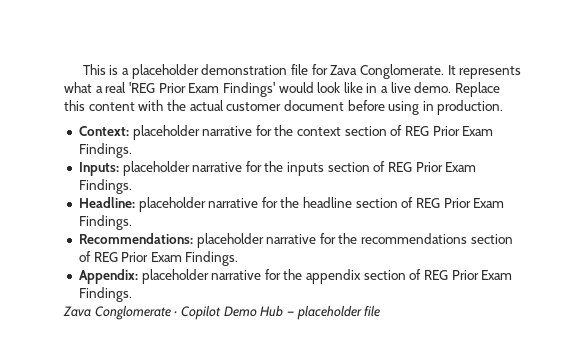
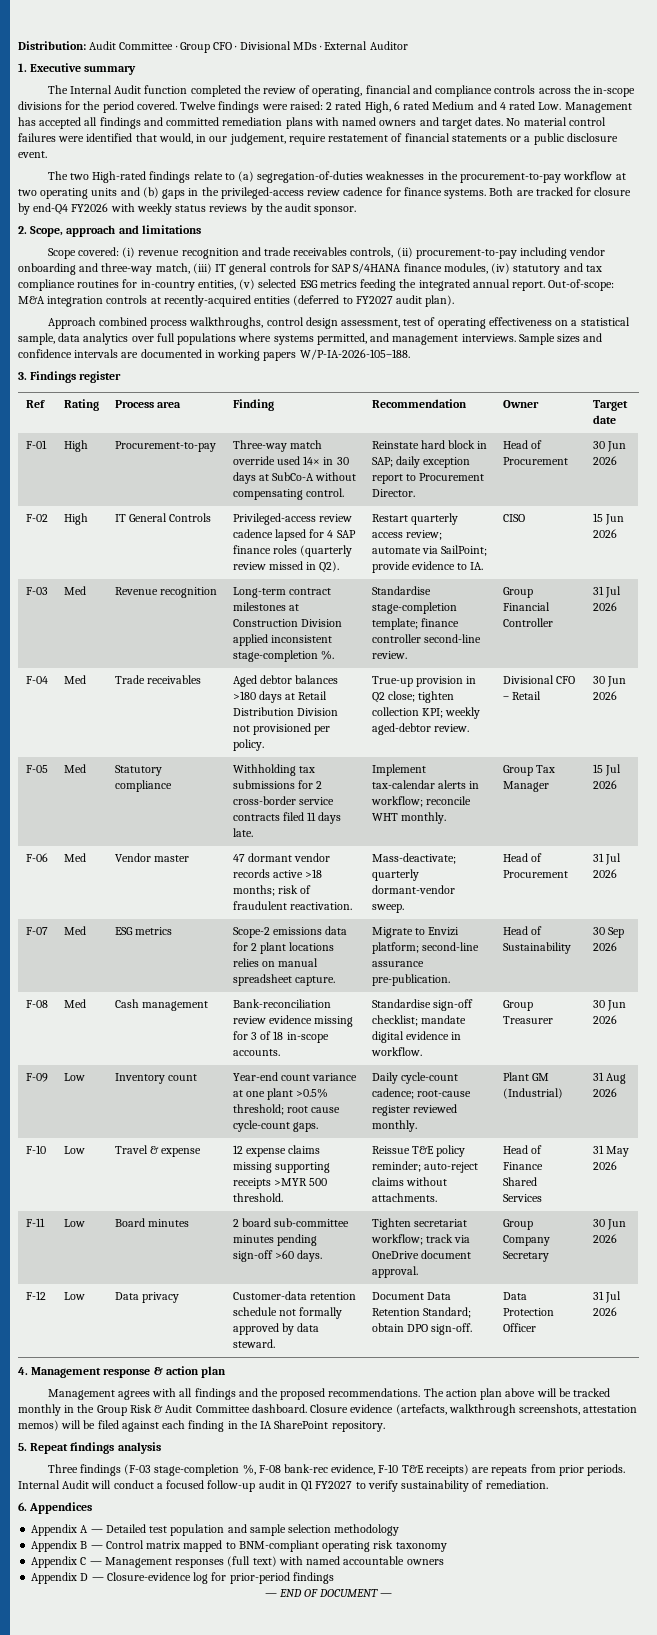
- This is a placeholder demonstration file for Zava Conglomerate. It represents what a real 'REG Prior Exam Findings' would look like in a live demo. Replace this content with the actual customer document before using in production.
- Context: placeholder narrative for the context section of REG Prior Exam Findings.
- Inputs: placeholder narrative for the inputs section of REG Prior Exam Findings.
- Headline: placeholder narrative for the headline section of REG Prior Exam Findings.
- Recommendations: placeholder narrative for the recommendations section of REG Prior Exam Findings.
- Appendix: placeholder narrative for the appendix section of REG Prior Exam Findings.
- Zava Conglomerate · Copilot Demo Hub — placeholder file
+ Distribution: Audit Committee · Group CFO · Divisional MDs · External Auditor
+ 1. Executive summary
+ The Internal Audit function completed the review of operating, financial and compliance controls across the in-scope divisions for the period covered. Twelve findings were raised: 2 rated High, 6 rated Medium and 4 rated Low. Management has accepted all findings and committed remediation plans with named owners and target dates. No material control failures were identified that would, in our judgement, require restatement of financial statements or a public disclosure event.
+ The two High-rated findings relate to (a) segregation-of-duties weaknesses in the procurement-to-pay workflow at two operating units and (b) gaps in the privileged-access review cadence for finance systems. Both are tracked for closure by end-Q4 FY2026 with weekly status reviews by the audit sponsor.
+ 2. Scope, approach and limitations
+ Scope covered: (i) revenue recognition and trade receivables controls, (ii) procurement-to-pay including vendor onboarding and three-way match, (iii) IT general controls for SAP S/4HANA finance modules, (iv) statutory and tax compliance routines for in-country entities, (v) selected ESG metrics feeding the integrated annual report. Out-of-scope: M&A integration controls at recently-acquired entities (deferred to FY2027 audit plan).
+ Approach combined process walkthroughs, control design assessment, test of operating effectiveness on a statistical sample, data analytics over full populations where systems permitted, and management interviews. Sample sizes and confidence intervals are documented in working papers W/P-IA-2026-105–188.
+ 3. Findings register
+ Ref | Rating | Process area | Finding | Recommendation | Owner | Target date
+ F-01 | High | Procurement-to-pay | Three-way match override used 14× in 30 days at SubCo-A without compensating control. | Reinstate hard block in SAP; daily exception report to Procurement Director. | Head of Procurement | 30 Jun 2026
+ F-02 | High | IT General Controls | Privileged-access review cadence lapsed for 4 SAP finance roles (quarterly review missed in Q2). | Restart quarterly access review; automate via SailPoint; provide evidence to IA. | CISO | 15 Jun 2026
+ F-03 | Med | Revenue recognition | Long-term contract milestones at Construction Division applied inconsistent stage-completion %. | Standardise stage-completion template; finance controller second-line review. | Group Financial Controller | 31 Jul 2026
+ F-04 | Med | Trade receivables | Aged debtor balances >180 days at Retail Distribution Division not provisioned per policy. | True-up provision in Q2 close; tighten collection KPI; weekly aged-debtor review. | Divisional CFO – Retail | 30 Jun 2026
+ F-05 | Med | Statutory compliance | Withholding tax submissions for 2 cross-border service contracts filed 11 days late. | Implement tax-calendar alerts in workflow; reconcile WHT monthly. | Group Tax Manager | 15 Jul 2026
+ F-06 | Med | Vendor master | 47 dormant vendor records active >18 months; risk of fraudulent reactivation. | Mass-deactivate; quarterly dormant-vendor sweep. | Head of Procurement | 31 Jul 2026
+ F-07 | Med | ESG metrics | Scope-2 emissions data for 2 plant locations relies on manual spreadsheet capture. | Migrate to Envizi platform; second-line assurance pre-publication. | Head of Sustainability | 30 Sep 2026
+ F-08 | Med | Cash management | Bank-reconciliation review evidence missing for 3 of 18 in-scope accounts. | Standardise sign-off checklist; mandate digital evidence in workflow. | Group Treasurer | 30 Jun 2026
+ F-09 | Low | Inventory count | Year-end count variance at one plant >0.5% threshold; root cause cycle-count gaps. | Daily cycle-count cadence; root-cause register reviewed monthly. | Plant GM (Industrial) | 31 Aug 2026
+ F-10 | Low | Travel & expense | 12 expense claims missing supporting receipts >MYR 500 threshold. | Reissue T&E policy reminder; auto-reject claims without attachments. | Head of Finance Shared Services | 31 May 2026
+ F-11 | Low | Board minutes | 2 board sub-committee minutes pending sign-off >60 days. | Tighten secretariat workflow; track via OneDrive document approval. | Group Company Secretary | 30 Jun 2026
+ F-12 | Low | Data privacy | Customer-data retention schedule not formally approved by data steward. | Document Data Retention Standard; obtain DPO sign-off. | Data Protection Officer | 31 Jul 2026
+ 4. Management response & action plan
+ Management agrees with all findings and the proposed recommendations. The action plan above will be tracked monthly in the Group Risk & Audit Committee dashboard. Closure evidence (artefacts, walkthrough screenshots, attestation memos) will be filed against each finding in the IA SharePoint repository.
+ 5. Repeat findings analysis
+ Three findings (F-03 stage-completion %, F-08 bank-rec evidence, F-10 T&E receipts) are repeats from prior periods. Internal Audit will conduct a focused follow-up audit in Q1 FY2027 to verify sustainability of remediation.
+ 6. Appendices
+ Appendix A — Detailed test population and sample selection methodology
+ Appendix B — Control matrix mapped to BNM-compliant operating risk taxonomy
+ Appendix C — Management responses (full text) with named accountable owners
+ Appendix D — Closure-evidence log for prior-period findings
+ — END OF DOCUMENT —

